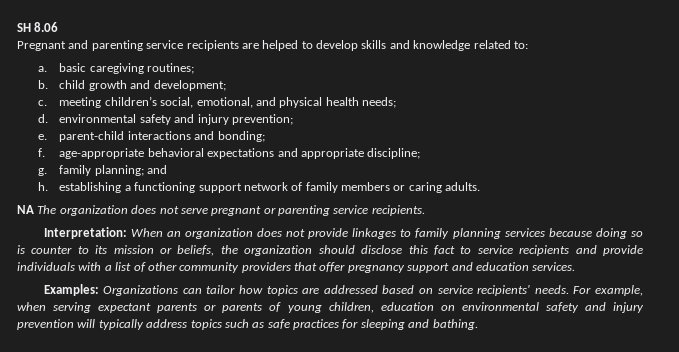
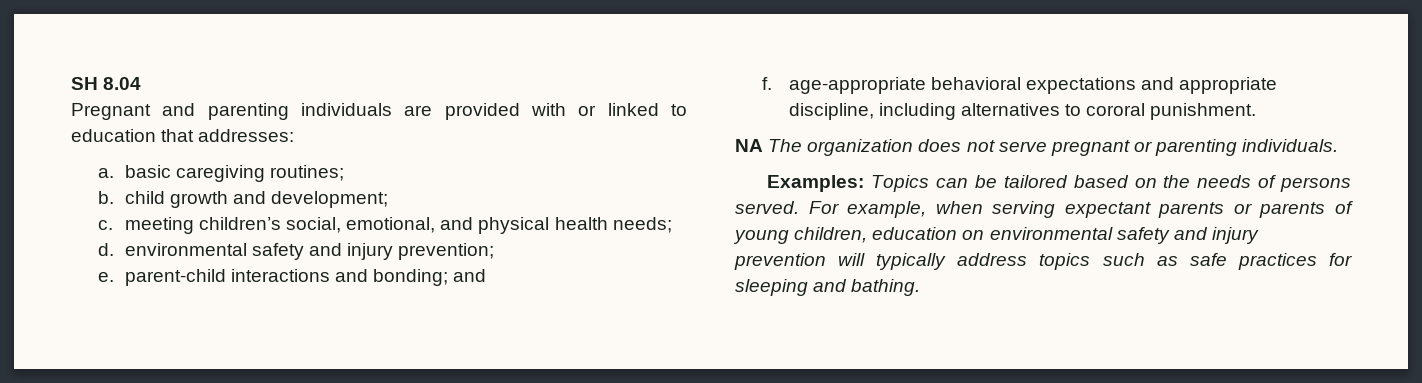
- SH 8.06
+ SH 8.04
- Pregnant and parenting service recipients are helped to develop skills and knowledge related to:
+ Pregnant and parenting individuals are provided with or linked to education that addresses:
- e. parent-child interactions and bonding;
+ e. parent-child interactions and bonding; and
- f. age-appropriate behavioral expectations and appropriate discipline;
- g. family planning; and
- h. establishing a functioning support network of family members or caring adults.
+ f. age-appropriate behavioral expectations and appropriate discipline, including alternatives to cororal punishment.
- NA The organization does not serve pregnant or parenting service recipients.
- Interpretation: When an organization does not provide linkages to family planning services because doing so is counter to its mission or beliefs, the organization should disclose this fact to service recipients and provide individuals with a list of other community providers that offer pregnancy support and education services.
- Examples: Organizations can tailor how topics are addressed based on service recipients' needs.
+ NA The organization does not serve pregnant or parenting individuals.
+ Examples: Topics can be tailored based on the needs of persons served.

